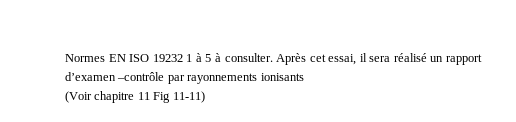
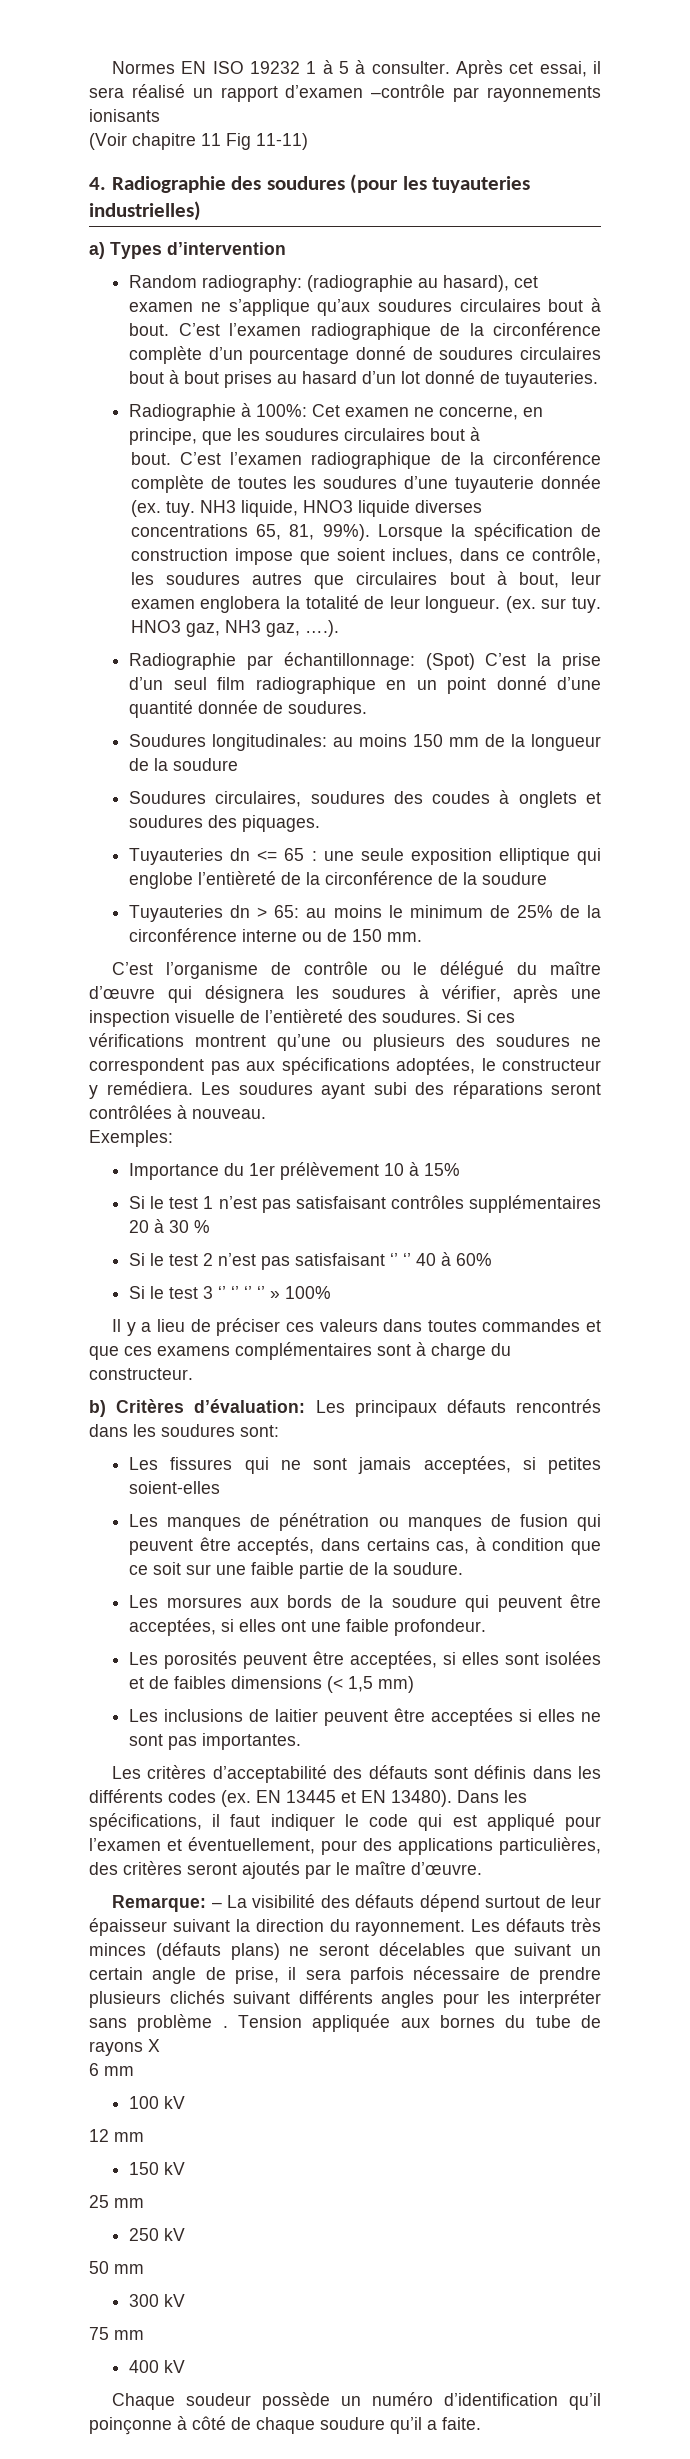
+ 4. Radiographie des soudures (pour les tuyauteries industrielles)
+ a) Types d’intervention
+ Random radiography: (radiographie au hasard), cet examen ne s’applique qu’aux soudures circulaires bout à bout. C’est l’examen radiographique de la circonférence complète d’un pourcentage donné de soudures circulaires bout à bout prises au hasard d’un lot donné de tuyauteries.
+ Radiographie à 100%: Cet examen ne concerne, en principe, que les soudures circulaires bout à
+ bout. C’est l’examen radiographique de la circonférence complète de toutes les soudures d’une tuyauterie donnée (ex. tuy. NH3 liquide, HNO3 liquide diverses concentrations 65, 81, 99%). Lorsque la spécification de construction impose que soient inclues, dans ce contrôle, les soudures autres que circulaires bout à bout, leur examen englobera la totalité de leur longueur. (ex. sur tuy. HNO3 gaz, NH3 gaz, ….).
+ Radiographie par échantillonnage: (Spot) C’est la prise d’un seul film radiographique en un point donné d’une quantité donnée de soudures.
+ Soudures longitudinales: au moins 150 mm de la longueur de la soudure
+ Soudures circulaires, soudures des coudes à onglets et soudures des piquages.
+ Tuyauteries dn <= 65 : une seule exposition elliptique qui englobe l’entièreté de la circonférence de la soudure
+ Tuyauteries dn > 65: au moins le minimum de 25% de la circonférence interne ou de 150 mm.
+ C’est l’organisme de contrôle ou le délégué du maître d’œuvre qui désignera les soudures à vérifier, après une inspection visuelle de l’entièreté des soudures. Si ces vérifications montrent qu’une ou plusieurs des soudures ne correspondent pas aux spécifications adoptées, le constructeur y remédiera. Les soudures ayant subi des réparations seront contrôlées à nouveau.
+ Exemples:
+ Importance du 1er prélèvement 10 à 15%
+ Si le test 1 n’est pas satisfaisant contrôles supplémentaires 20 à 30 %
+ Si le test 2 n’est pas satisfaisant ‘’ ‘’ 40 à 60%
+ Si le test 3 ‘’ ‘’ ‘’ ‘’ » 100%
+ Il y a lieu de préciser ces valeurs dans toutes commandes et que ces examens complémentaires sont à charge du constructeur.
+ b) Critères d’évaluation: Les principaux défauts rencontrés dans les soudures sont:
+ Les fissures qui ne sont jamais acceptées, si petites soient-elles
+ Les manques de pénétration ou manques de fusion qui peuvent être acceptés, dans certains cas, à condition que ce soit sur une faible partie de la soudure.
+ Les morsures aux bords de la soudure qui peuvent être acceptées, si elles ont une faible profondeur.
+ Les porosités peuvent être acceptées, si elles sont isolées et de faibles dimensions (< 1,5 mm)
+ Les inclusions de laitier peuvent être acceptées si elles ne sont pas importantes.
+ Les critères d’acceptabilité des défauts sont définis dans les différents codes (ex. EN 13445 et EN 13480). Dans les spécifications, il faut indiquer le code qui est appliqué pour l’examen et éventuellement, pour des applications particulières, des critères seront ajoutés par le maître d’œuvre.
+ Remarque: – La visibilité des défauts dépend surtout de leur épaisseur suivant la direction du rayonnement. Les défauts très minces (défauts plans) ne seront décelables que suivant un certain angle de prise, il sera parfois nécessaire de prendre plusieurs clichés suivant différents angles pour les interpréter sans problème . Tension appliquée aux bornes du tube de rayons X
+ 6 mm
+ 100 kV
+ 12 mm
+ 150 kV
+ 25 mm
+ 250 kV
+ 50 mm
+ 300 kV
+ 75 mm
+ 400 kV
+ Chaque soudeur possède un numéro d’identification qu’il poinçonne à côté de chaque soudure qu’il a faite.

